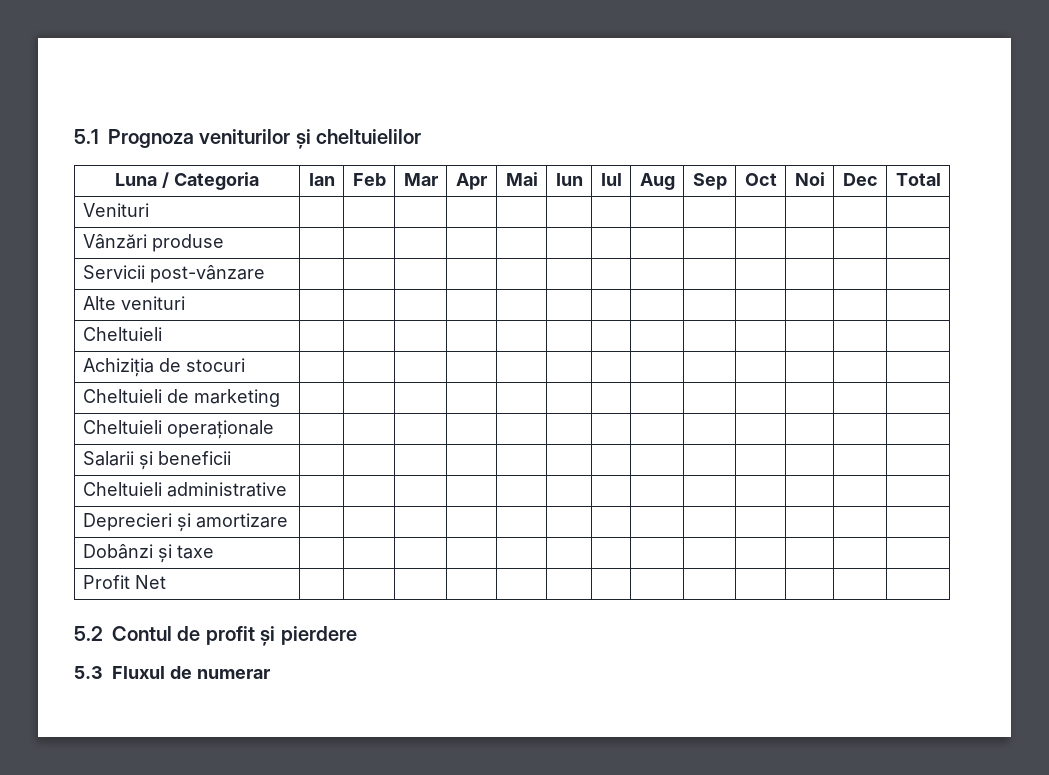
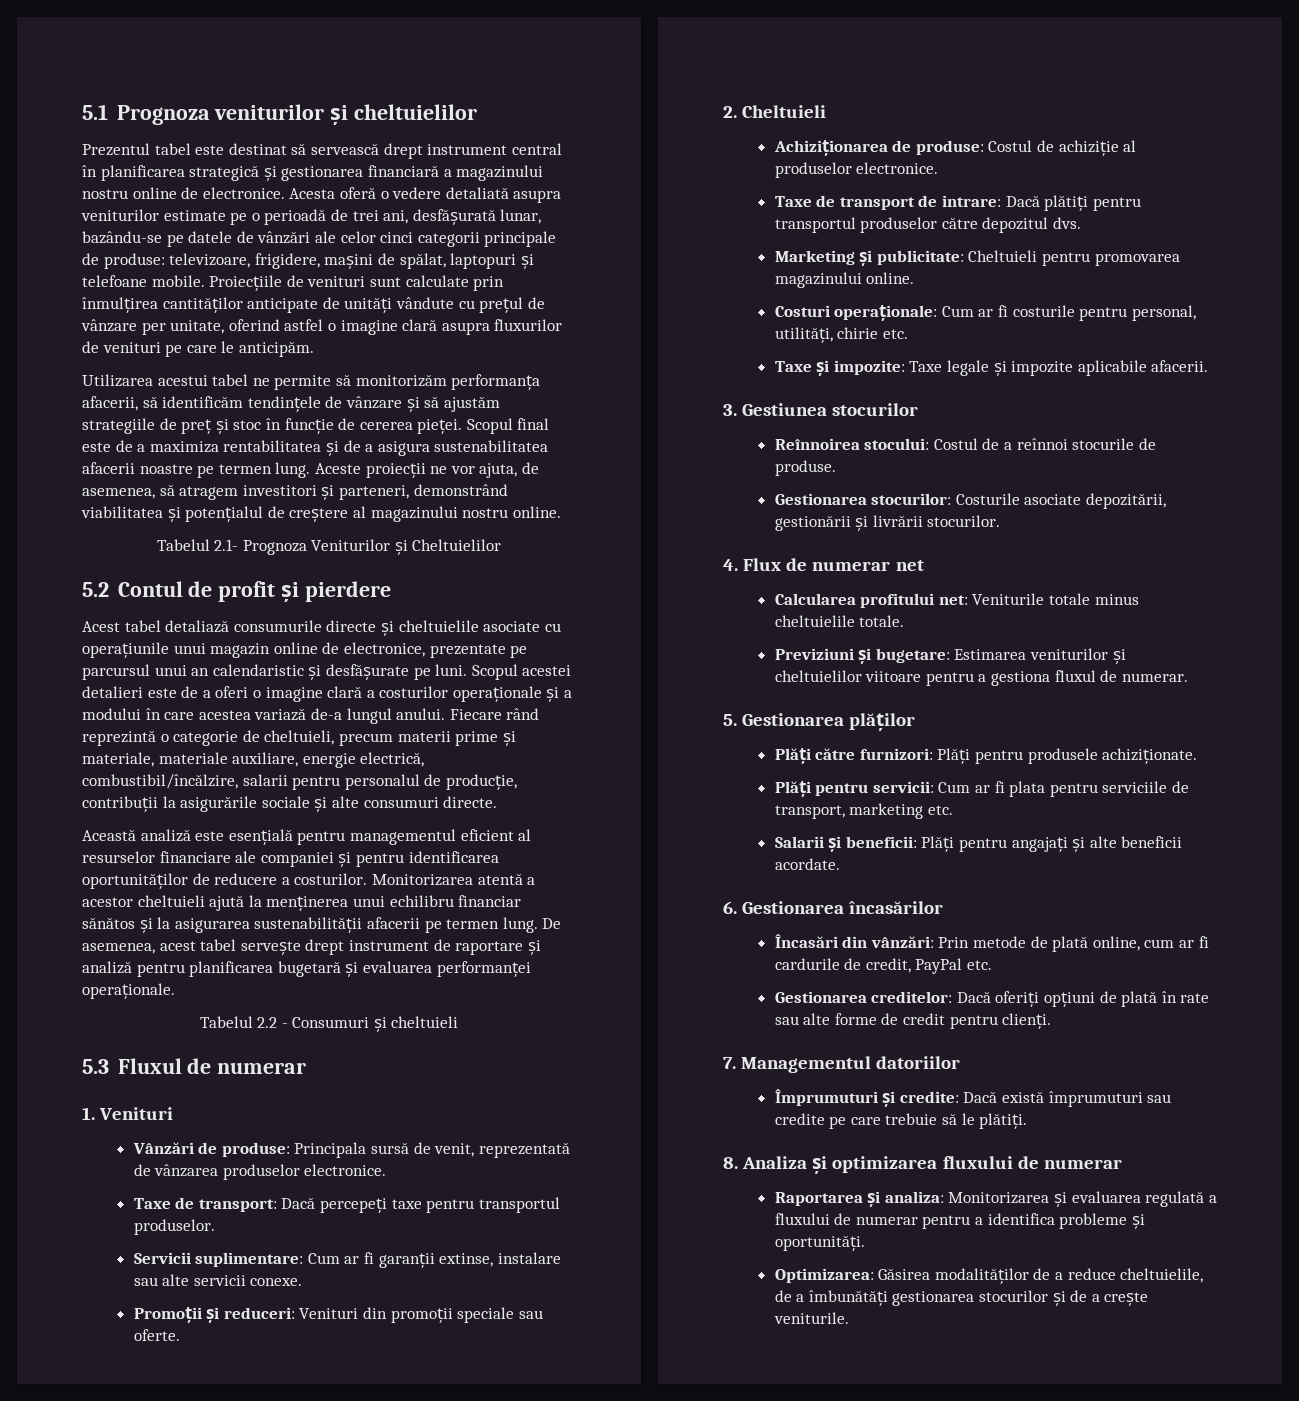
- Luna / Categoria | Ian | Feb | Mar | Apr | Mai | Iun | Iul | Aug | Sep | Oct | Noi | Dec | Total
- Venituri | | | | | | | | | | | | |
- Vânzări produse | | | | | | | | | | | | |
- Servicii post-vânzare | | | | | | | | | | | | |
- Alte venituri | | | | | | | | | | | | |
- Cheltuieli | | | | | | | | | | | | |
- Achiziția de stocuri | | | | | | | | | | | | |
- Cheltuieli de marketing | | | | | | | | | | | | |
- Cheltuieli operaționale | | | | | | | | | | | | |
- Salarii și beneficii | | | | | | | | | | | | |
- Cheltuieli administrative | | | | | | | | | | | | |
- Deprecieri și amortizare | | | | | | | | | | | | |
- Dobânzi și taxe | | | | | | | | | | | | |
- Profit Net | | | | | | | | | | | | |
+ Prezentul tabel este destinat să servească drept instrument central în planificarea strategică și gestionarea financiară a magazinului nostru online de electronice. Acesta oferă o vedere detaliată asupra veniturilor estimate pe o perioadă de trei ani, desfășurată lunar, bazându-se pe datele de vânzări ale celor cinci categorii principale de produse: televizoare, frigidere, mașini de spălat, laptopuri și telefoane mobile. Proiecțiile de venituri sunt calculate prin înmulțirea cantităților anticipate de unități vândute cu prețul de vânzare per unitate, oferind astfel o imagine clară asupra fluxurilor de venituri pe care le anticipăm.
+ Utilizarea acestui tabel ne permite să monitorizăm performanța afacerii, să identificăm tendințele de vânzare și să ajustăm strategiile de preț și stoc în funcție de cererea pieței. Scopul final este de a maximiza rentabilitatea și de a asigura sustenabilitatea afacerii noastre pe termen lung. Aceste proiecții ne vor ajuta, de asemenea, să atragem investitori și parteneri, demonstrând viabilitatea și potențialul de creștere al magazinului nostru online.
+ Tabelul 2.1- Prognoza Veniturilor și Cheltuielilor
+ Acest tabel detaliază consumurile directe și cheltuielile asociate cu operațiunile unui magazin online de electronice, prezentate pe parcursul unui an calendaristic și desfășurate pe luni. Scopul acestei detalieri este de a oferi o imagine clară a costurilor operaționale și a modului în care acestea variază de-a lungul anului. Fiecare rând reprezintă o categorie de cheltuieli, precum materii prime și materiale, materiale auxiliare, energie electrică, combustibil/încălzire, salarii pentru personalul de producție, contribuții la asigurările sociale și alte consumuri directe.
+ Această analiză este esențială pentru managementul eficient al resurselor financiare ale companiei și pentru identificarea oportunităților de reducere a costurilor. Monitorizarea atentă a acestor cheltuieli ajută la menținerea unui echilibru financiar sănătos și la asigurarea sustenabilității afacerii pe termen lung. De asemenea, acest tabel servește drept instrument de raportare și analiză pentru planificarea bugetară și evaluarea performanței operaționale.
+ Tabelul 2.2 - Consumuri și cheltuieli
  5.3 Fluxul de numerar
+ 1. Venituri
+ Vânzări de produse: Principala sursă de venit, reprezentată de vânzarea produselor electronice.
+ Taxe de transport: Dacă percepeți taxe pentru transportul produselor.
+ Servicii suplimentare: Cum ar fi garanții extinse, instalare sau alte servicii conexe.
+ Promoții și reduceri: Venituri din promoții speciale sau oferte.
+ 2. Cheltuieli
+ Achiziționarea de produse: Costul de achiziție al produselor electronice.
+ Taxe de transport de intrare: Dacă plătiți pentru transportul produselor către depozitul dvs.
+ Marketing și publicitate: Cheltuieli pentru promovarea magazinului online.
+ Costuri operaționale: Cum ar fi costurile pentru personal, utilități, chirie etc.
+ Taxe și impozite: Taxe legale și impozite aplicabile afacerii.
+ 3. Gestiunea stocurilor
+ Reînnoirea stocului: Costul de a reînnoi stocurile de produse.
+ Gestionarea stocurilor: Costurile asociate depozitării, gestionării și livrării stocurilor.
+ 4. Flux de numerar net
+ Calcularea profitului net: Veniturile totale minus cheltuielile totale.
+ Previziuni și bugetare: Estimarea veniturilor și cheltuielilor viitoare pentru a gestiona fluxul de numerar.
+ 5. Gestionarea plăților
+ Plăți către furnizori: Plăți pentru produsele achiziționate.
+ Plăți pentru servicii: Cum ar fi plata pentru serviciile de transport, marketing etc.
+ Salarii și beneficii: Plăți pentru angajați și alte beneficii acordate.
+ 6. Gestionarea încasărilor
+ Încasări din vânzări: Prin metode de plată online, cum ar fi cardurile de credit, PayPal etc.
+ Gestionarea creditelor: Dacă oferiți opțiuni de plată în rate sau alte forme de credit pentru clienți.
+ 7. Managementul datoriilor
+ Împrumuturi și credite: Dacă există împrumuturi sau credite pe care trebuie să le plătiți.
+ 8. Analiza și optimizarea fluxului de numerar
+ Raportarea și analiza: Monitorizarea și evaluarea regulată a fluxului de numerar pentru a identifica probleme și oportunități.
+ Optimizarea: Găsirea modalităților de a reduce cheltuielile, de a îmbunătăți gestionarea stocurilor și de a crește veniturile.

